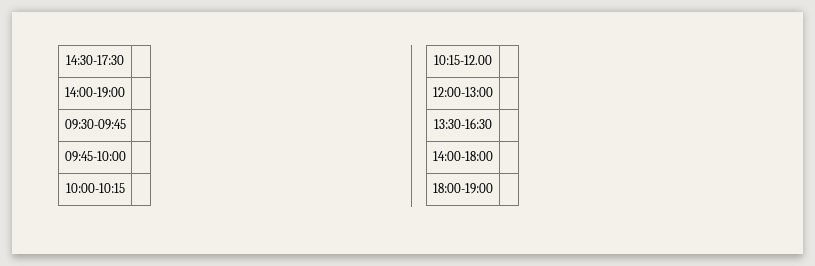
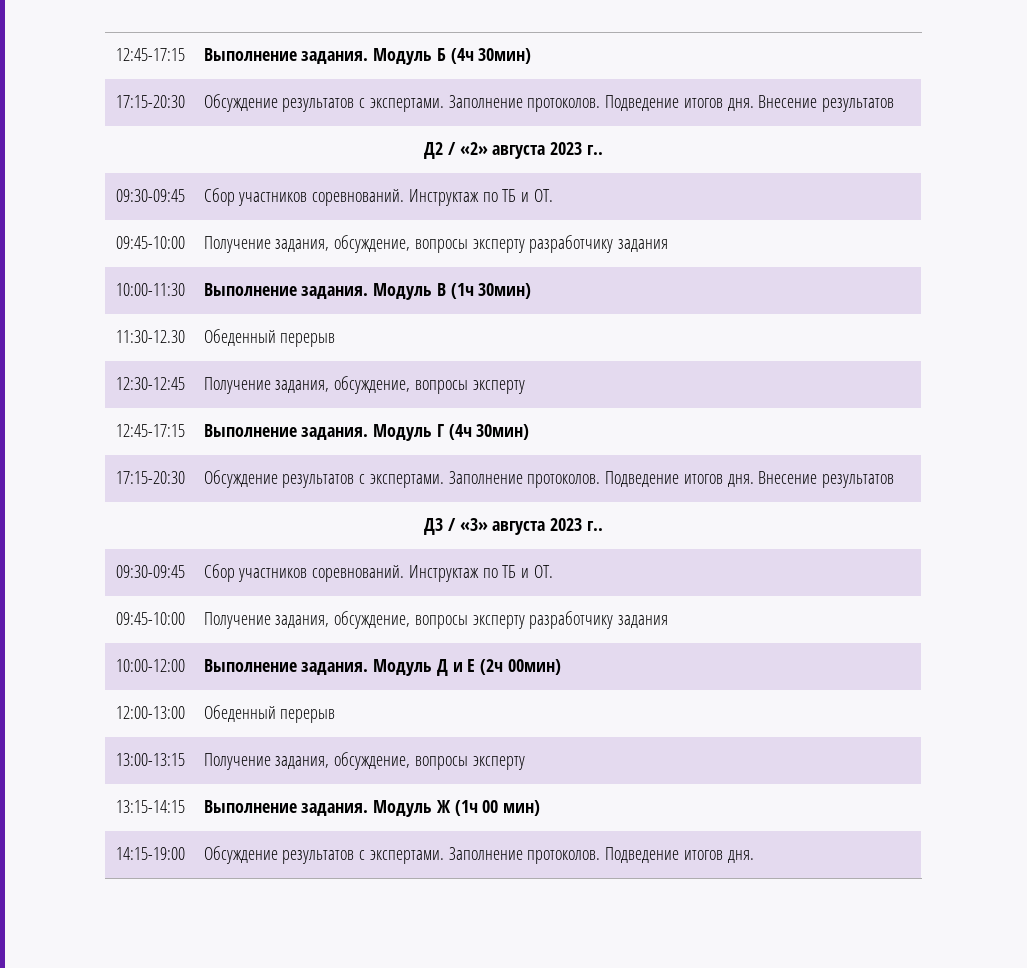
- 14:30-17:30 |
- 14:00-19:00 |
- 09:30-09:45 |
- 09:45-10:00 |
- 10:00-10:15 |
- 10:15-12.00 |
- 12:00-13:00 |
- 13:30-16:30 |
- 14:00-18:00 |
- 18:00-19:00 |
+ 12:45-17:15 | Выполнение задания. Модуль Б (4ч 30мин)
+ 17:15-20:30 | Обсуждение результатов с экспертами. Заполнение протоколов. Подведение итогов дня. Внесение результатов
+ Д2 / «2» августа 2023 г..
+ 09:30-09:45 | Сбор участников соревнований. Инструктаж по ТБ и ОТ.
+ 09:45-10:00 | Получение задания, обсуждение, вопросы эксперту разработчику задания
+ 10:00-11:30 | Выполнение задания. Модуль В (1ч 30мин)
+ 11:30-12.30 | Обеденный перерыв
+ 12:30-12:45 | Получение задания, обсуждение, вопросы эксперту
+ 12:45-17:15 | Выполнение задания. Модуль Г (4ч 30мин)
+ 17:15-20:30 | Обсуждение результатов с экспертами. Заполнение протоколов. Подведение итогов дня. Внесение результатов
+ Д3 / «3» августа 2023 г..
+ 09:30-09:45 | Сбор участников соревнований. Инструктаж по ТБ и ОТ.
+ 09:45-10:00 | Получение задания, обсуждение, вопросы эксперту разработчику задания
+ 10:00-12:00 | Выполнение задания. Модуль Д и Е (2ч 00мин)
+ 12:00-13:00 | Обеденный перерыв
+ 13:00-13:15 | Получение задания, обсуждение, вопросы эксперту
+ 13:15-14:15 | Выполнение задания. Модуль Ж (1ч 00 мин)
+ 14:15-19:00 | Обсуждение результатов с экспертами. Заполнение протоколов. Подведение итогов дня.

